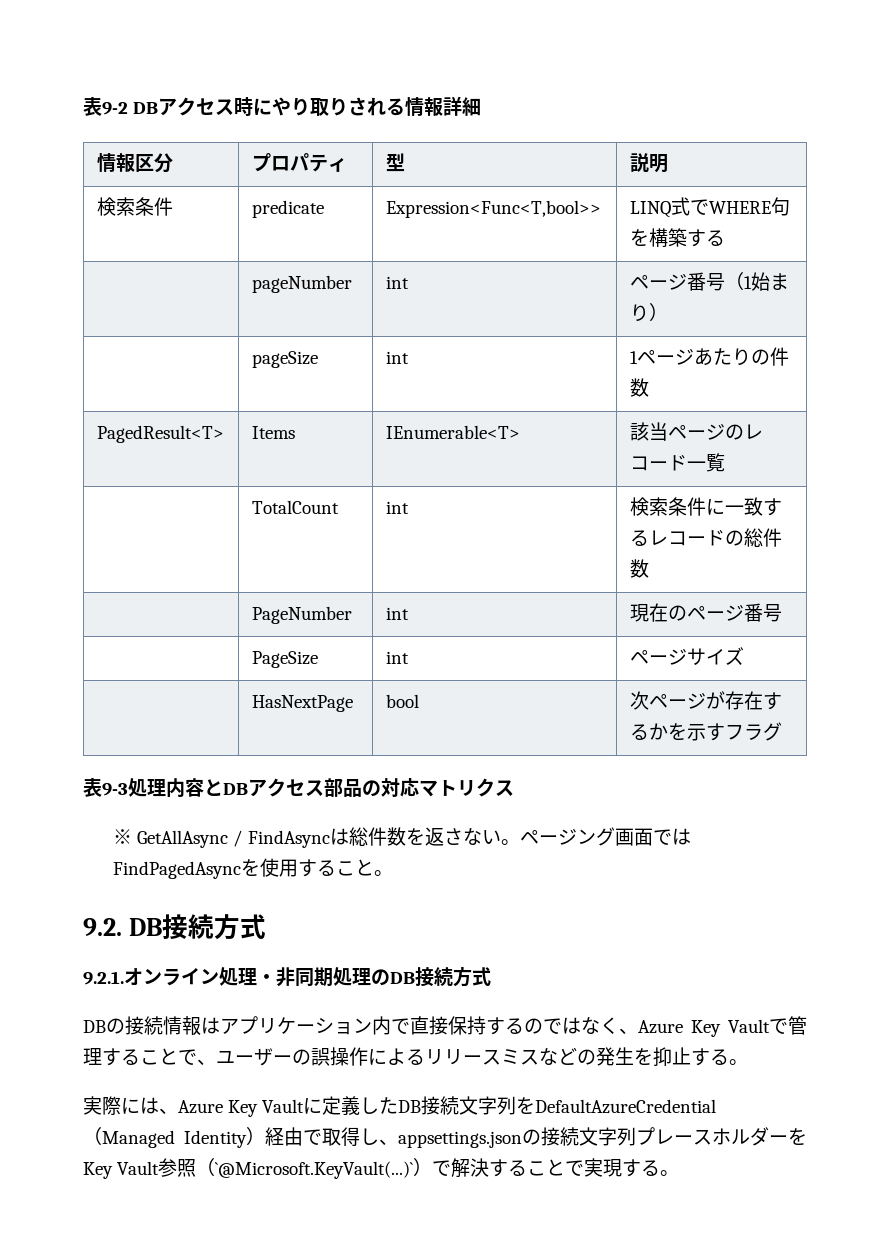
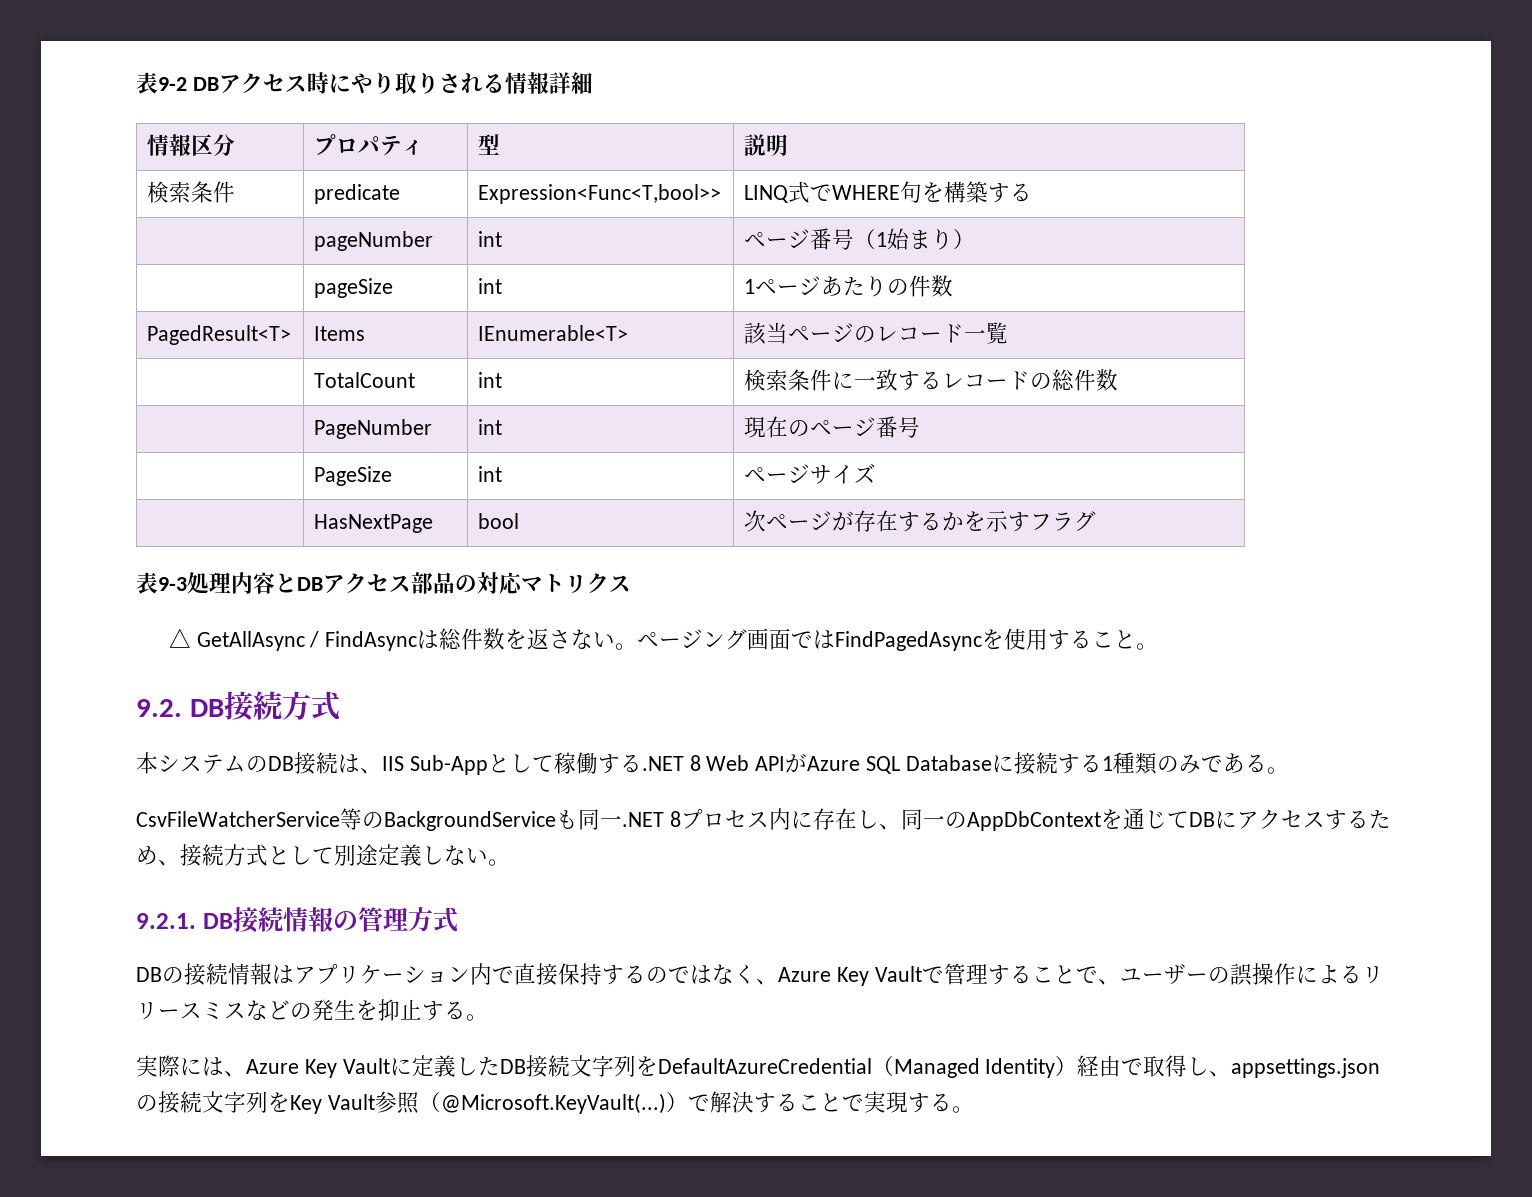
- ※ GetAllAsync / FindAsyncは総件数を返さない。
+ △ GetAllAsync / FindAsyncは総件数を返さない。
- 9.2.1.オンライン処理・非同期処理のDB接続方式
+ 本システムのDB接続は、IIS Sub-Appとして稼働する.NET 8 Web APIがAzure SQL Databaseに接続する1種類のみである。
+ CsvFileWatcherService等のBackgroundServiceも同一.NET 8プロセス内に存在し、同一のAppDbContextを通じてDBにアクセスするため、接続方式として別途定義しない。
+ 9.2.1. DB接続情報の管理方式
- 実際には、Azure Key Vaultに定義したDB接続文字列をDefaultAzureCredential（Managed Identity）経由で取得し、appsettings.jsonの接続文字列プレースホルダーをKey Vault参照（`@Microsoft.KeyVault(...)`）で解決することで実現する。
+ 実際には、Azure Key Vaultに定義したDB接続文字列をDefaultAzureCredential（Managed Identity）経由で取得し、appsettings.jsonの接続文字列をKey Vault参照（@Microsoft.KeyVault(...)）で解決することで実現する。

